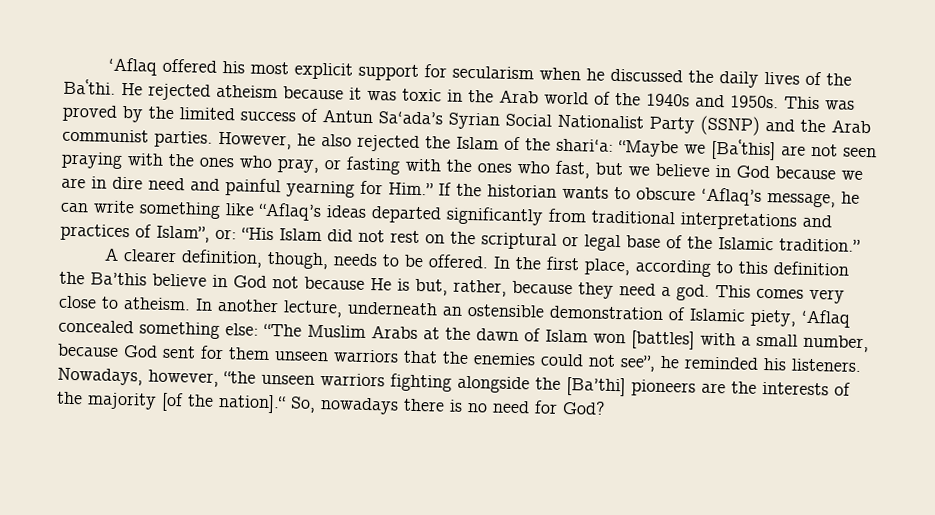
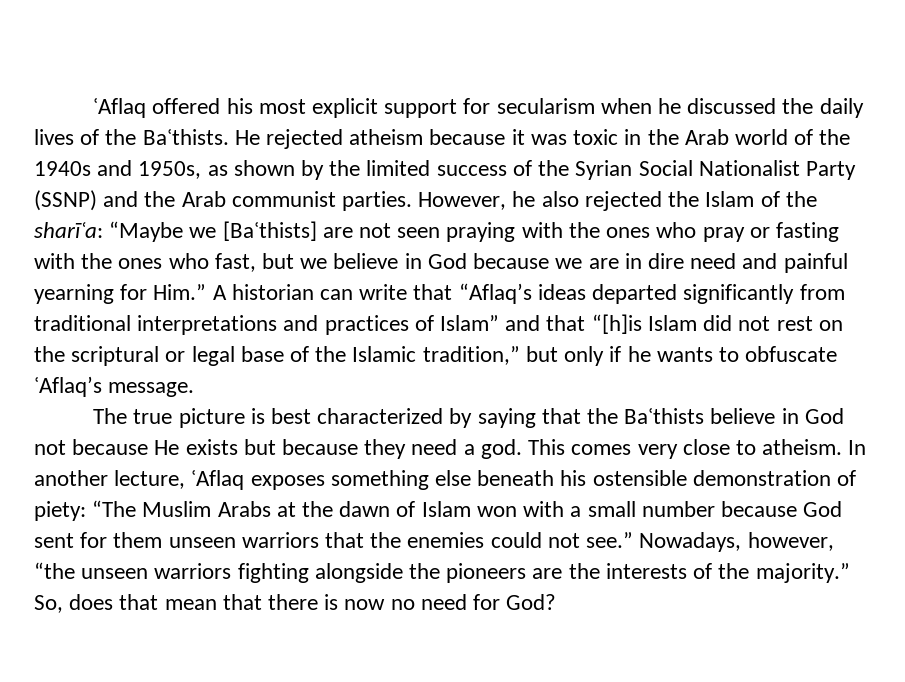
- ‘Aflaq offered his most explicit support for secularism when he discussed the daily lives of the Baʿthi.
+ ʿAflaq offered his most explicit support for secularism when he discussed the daily lives of the Baʿthists.
- He rejected atheism because it was toxic in the Arab world of the 1940s and 1950s. This was proved by the limited success of Antun Sa‘ada’s Syrian Social Nationalist Party (SSNP) and the Arab communist parties.
+ He rejected atheism because it was toxic in the Arab world of the 1940s and 1950s, as shown by the limited success of the Syrian Social Nationalist Party (SSNP) and the Arab communist parties.
- However, he also rejected the Islam of the shari‘a:
+ However, he also rejected the Islam of the sharīʿa:
- “Maybe we [Baʿthis] are not seen praying with the ones who pray, or fasting with the ones who fast, but we believe in God because we are in dire need and painful yearning for Him.” If the historian wants to obscure ‘Aflaq’s message, he can write something like “Aflaq’s ideas departed significantly from traditional interpretations and practices of Islam”, or: “His Islam did not rest on the scriptural or legal base of the Islamic tradition.”
- A clearer definition, though, needs to be offered. In the first place, according to this definition the Ba’this believe in God not because He is but, rather, because they need a god.
+ “Maybe we [Baʿthists] are not seen praying with the ones who pray or fasting with the ones who fast, but we believe in God because we are in dire need and painful yearning for Him.” A historian can write that “Aflaq’s ideas departed significantly from traditional interpretations and practices of Islam” and that “[h]is Islam did not rest on the scriptural or legal base of the Islamic tradition,” but only if he wants to obfuscate ʿAflaq’s message.
+ The true picture is best characterized by saying that the Baʿthists believe in God not because He exists but because they need a god.
- In another lecture, underneath an ostensible demonstration of Islamic piety, ‘Aflaq concealed something else: “The Muslim Arabs at the dawn of Islam won [battles] with a small number, because God sent for them unseen warriors that the enemies could not see”, he reminded his listeners.
+ In another lecture, ʿAflaq exposes something else beneath his ostensible demonstration of piety: “The Muslim Arabs at the dawn of Islam won with a small number because God sent for them unseen warriors that the enemies could not see.”
- Nowadays, however, “the unseen warriors fighting alongside the [Ba’thi] pioneers are the interests of the majority [of the nation].“ So, nowadays there is no need for God?
+ Nowadays, however, “the unseen warriors fighting alongside the pioneers are the interests of the majority.” So, does that mean that there is now no need for God?

